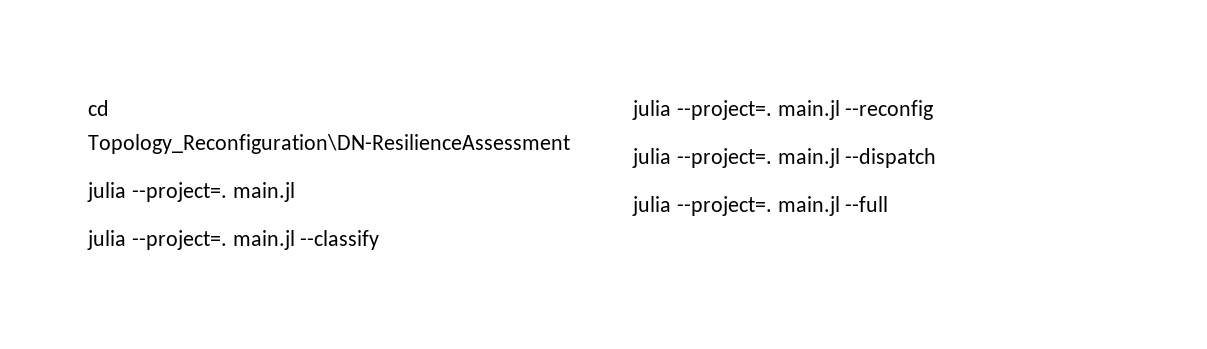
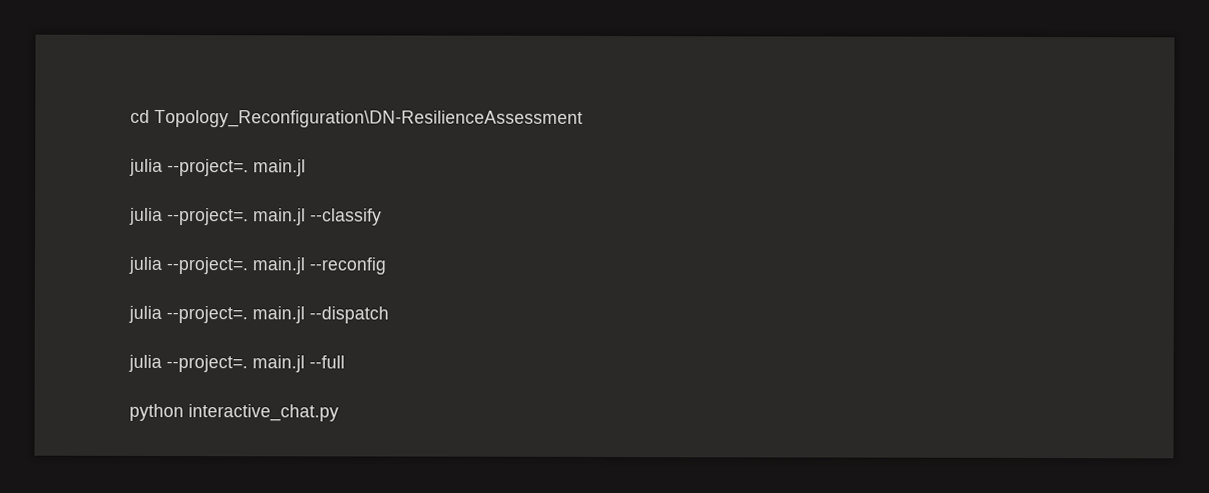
+ python interactive_chat.py

